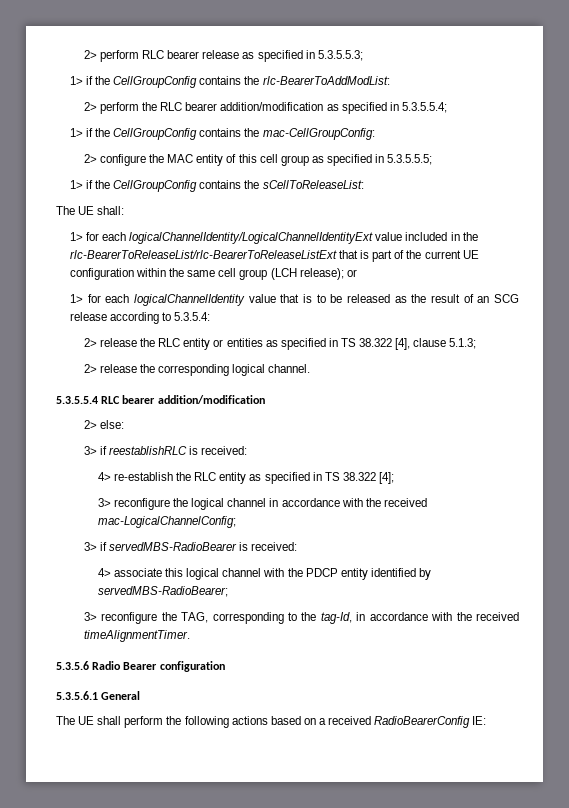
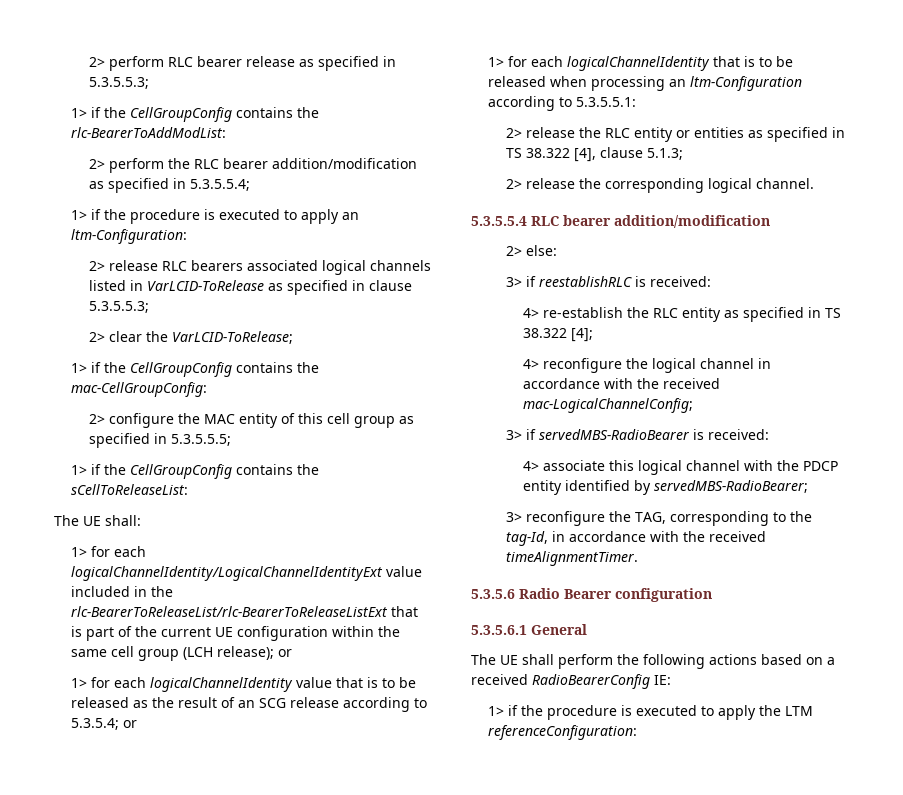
+ 1> if the procedure is executed to apply an ltm-Configuration:
+ 2> release RLC bearers associated logical channels listed in VarLCID-ToRelease as specified in clause 5.3.5.5.3;
+ 2> clear the VarLCID-ToRelease;
- 1> for each logicalChannelIdentity value that is to be released as the result of an SCG release according to 5.3.5.4:
+ 1> for each logicalChannelIdentity value that is to be released as the result of an SCG release according to 5.3.5.4; or
+ 1> for each logicalChannelIdentity that is to be released when processing an ltm-Configuration according to 5.3.5.5.1:
- 3> reconfigure the logical channel in accordance with the received mac-LogicalChannelConfig;
+ 4> reconfigure the logical channel in accordance with the received mac-LogicalChannelConfig;
+ 1> if the procedure is executed to apply the LTM referenceConfiguration:

